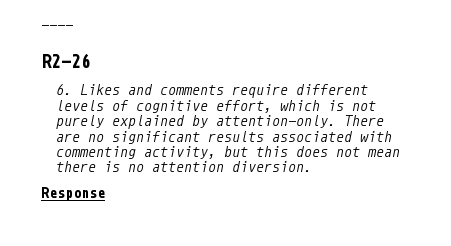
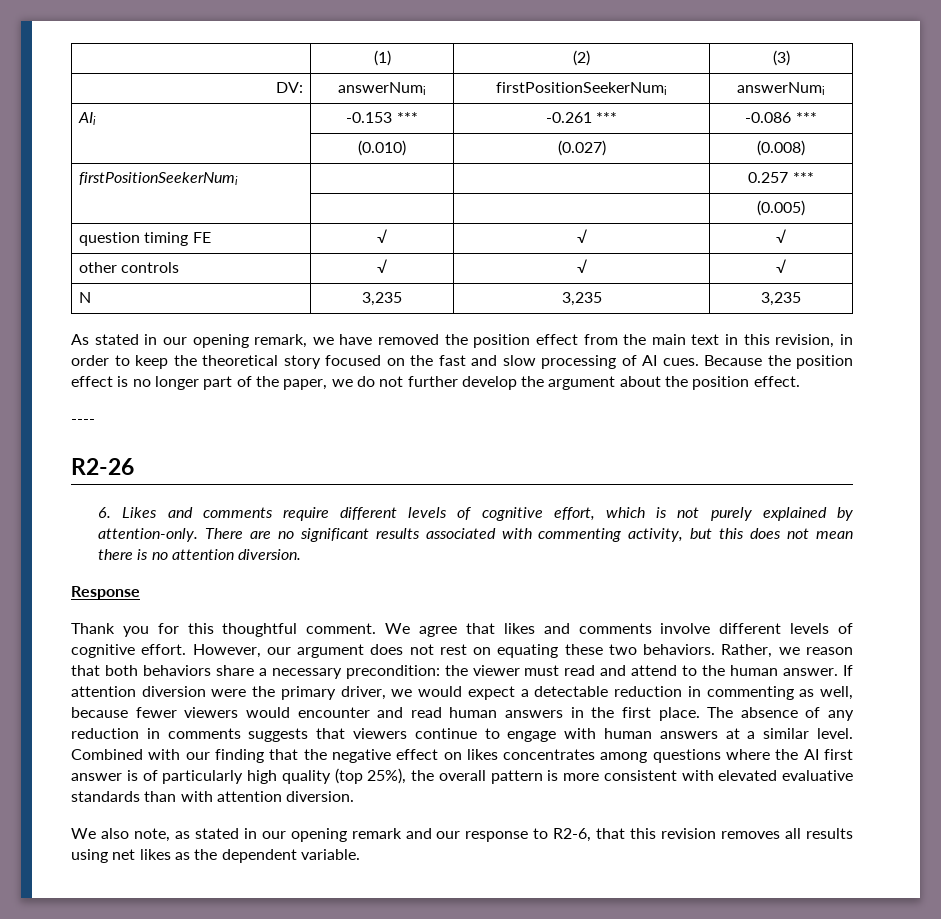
+ | (1) | (2) | (3)
+ DV: | answerNumi | firstPositionSeekerNumi | answerNumi
+ AIi | -0.153 *** | -0.261 *** | -0.086 ***
+ | (0.010) | (0.027) | (0.008)
+ firstPositionSeekerNumi | | | 0.257 ***
+ | | | (0.005)
+ question timing FE | √ | √ | √
+ other controls | √ | √ | √
+ N | 3,235 | 3,235 | 3,235
+ As stated in our opening remark, we have removed the position effect from the main text in this revision, in order to keep the theoretical story focused on the fast and slow processing of AI cues. Because the position effect is no longer part of the paper, we do not further develop the argument about the position effect.
+ Thank you for this thoughtful comment. We agree that likes and comments involve different levels of cognitive effort. However, our argument does not rest on equating these two behaviors. Rather, we reason that both behaviors share a necessary precondition: the viewer must read and attend to the human answer. If attention diversion were the primary driver, we would expect a detectable reduction in commenting as well, because fewer viewers would encounter and read human answers in the first place. The absence of any reduction in comments suggests that viewers continue to engage with human answers at a similar level. Combined with our finding that the negative effect on likes concentrates among questions where the AI first answer is of particularly high quality (top 25%), the overall pattern is more consistent with elevated evaluative standards than with attention diversion.
+ We also note, as stated in our opening remark and our response to R2-6, that this revision removes all results using net likes as the dependent variable.

